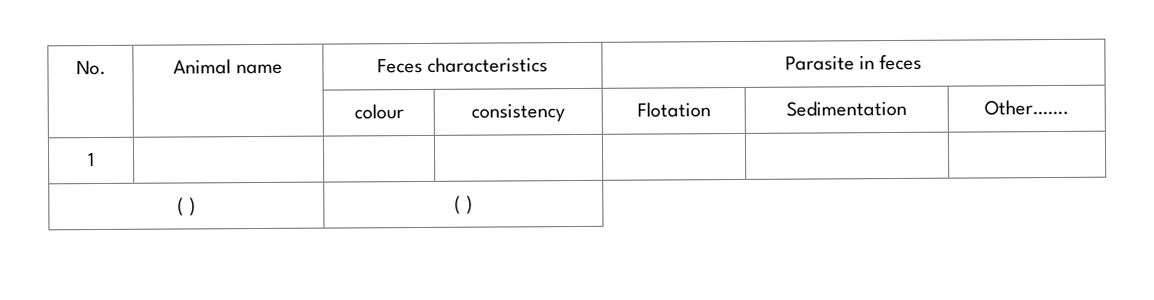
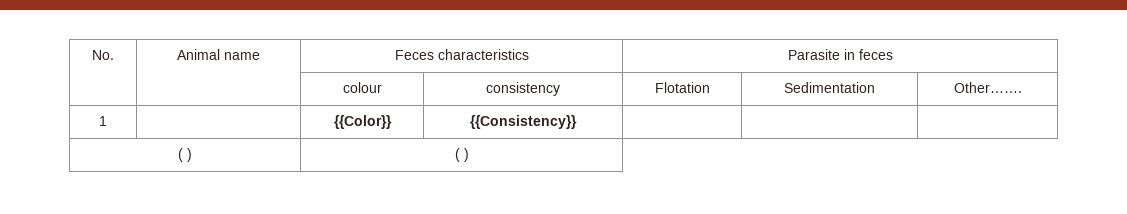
- 1 | | | | | |
+ 1 | | {{Color}} | {{Consistency}} | | |

